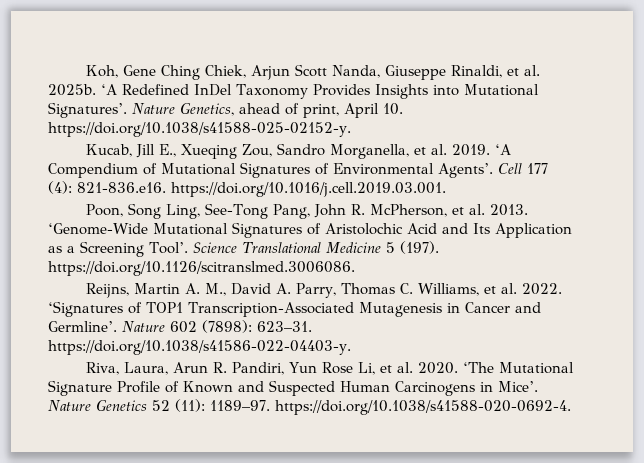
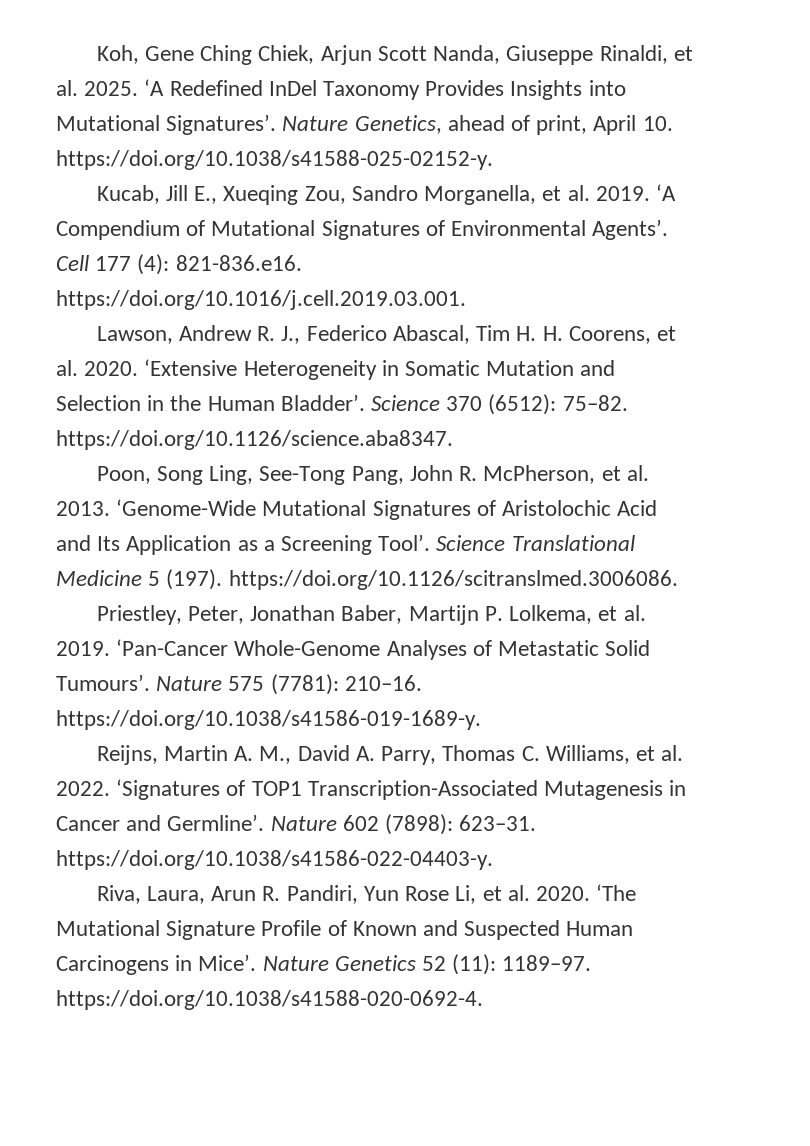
- Koh, Gene Ching Chiek, Arjun Scott Nanda, Giuseppe Rinaldi, et al. 2025b.
+ Koh, Gene Ching Chiek, Arjun Scott Nanda, Giuseppe Rinaldi, et al. 2025.
+ Lawson, Andrew R. J., Federico Abascal, Tim H. H. Coorens, et al. 2020. ‘Extensive Heterogeneity in Somatic Mutation and Selection in the Human Bladder’. Science 370 (6512): 75–82. https://doi.org/10.1126/science.aba8347.
+ Priestley, Peter, Jonathan Baber, Martijn P. Lolkema, et al. 2019. ‘Pan-Cancer Whole-Genome Analyses of Metastatic Solid Tumours’. Nature 575 (7781): 210–16. https://doi.org/10.1038/s41586-019-1689-y.

